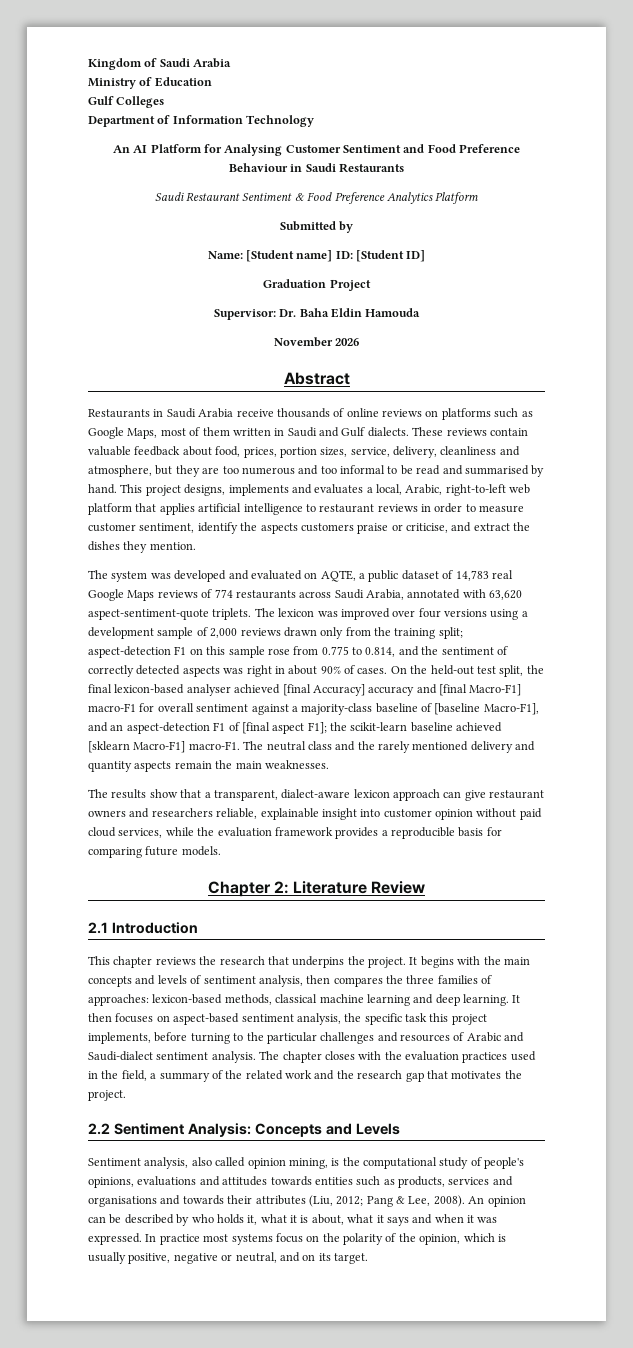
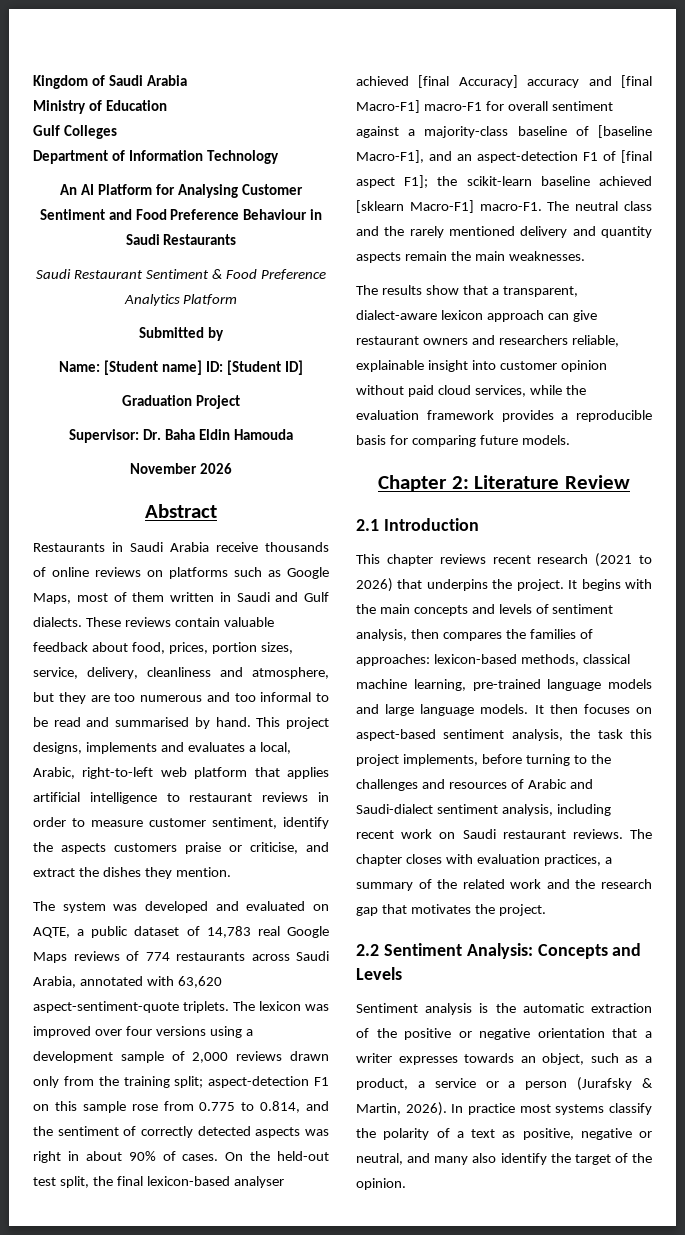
- This chapter reviews the research that underpins the project.
+ This chapter reviews recent research (2021 to 2026) that underpins the project.
- It begins with the main concepts and levels of sentiment analysis, then compares the three families of approaches: lexicon-based methods, classical machine learning and deep learning.
+ It begins with the main concepts and levels of sentiment analysis, then compares the families of approaches: lexicon-based methods, classical machine learning, pre-trained language models and large language models.
- It then focuses on aspect-based sentiment analysis, the specific task this project implements, before turning to the particular challenges and resources of Arabic and Saudi-dialect sentiment analysis. The chapter closes with the evaluation practices used in the field, a summary of the related work and the research gap that motivates the project.
+ It then focuses on aspect-based sentiment analysis, the task this project implements, before turning to the challenges and resources of Arabic and Saudi-dialect sentiment analysis, including recent work on Saudi restaurant reviews. The chapter closes with evaluation practices, a summary of the related work and the research gap that motivates the project.
- Sentiment analysis, also called opinion mining, is the computational study of people's opinions, evaluations and attitudes towards entities such as products, services and organisations and towards their attributes (Liu, 2012; Pang & Lee, 2008). An opinion can be described by who holds it, what it is about, what it says and when it was expressed.
+ Sentiment analysis is the automatic extraction of the positive or negative orientation that a writer expresses towards an object, such as a product, a service or a person (Jurafsky & Martin, 2026).
- In practice most systems focus on the polarity of the opinion, which is usually positive, negative or neutral, and on its target.
+ In practice most systems classify the polarity of a text as positive, negative or neutral, and many also identify the target of the opinion.

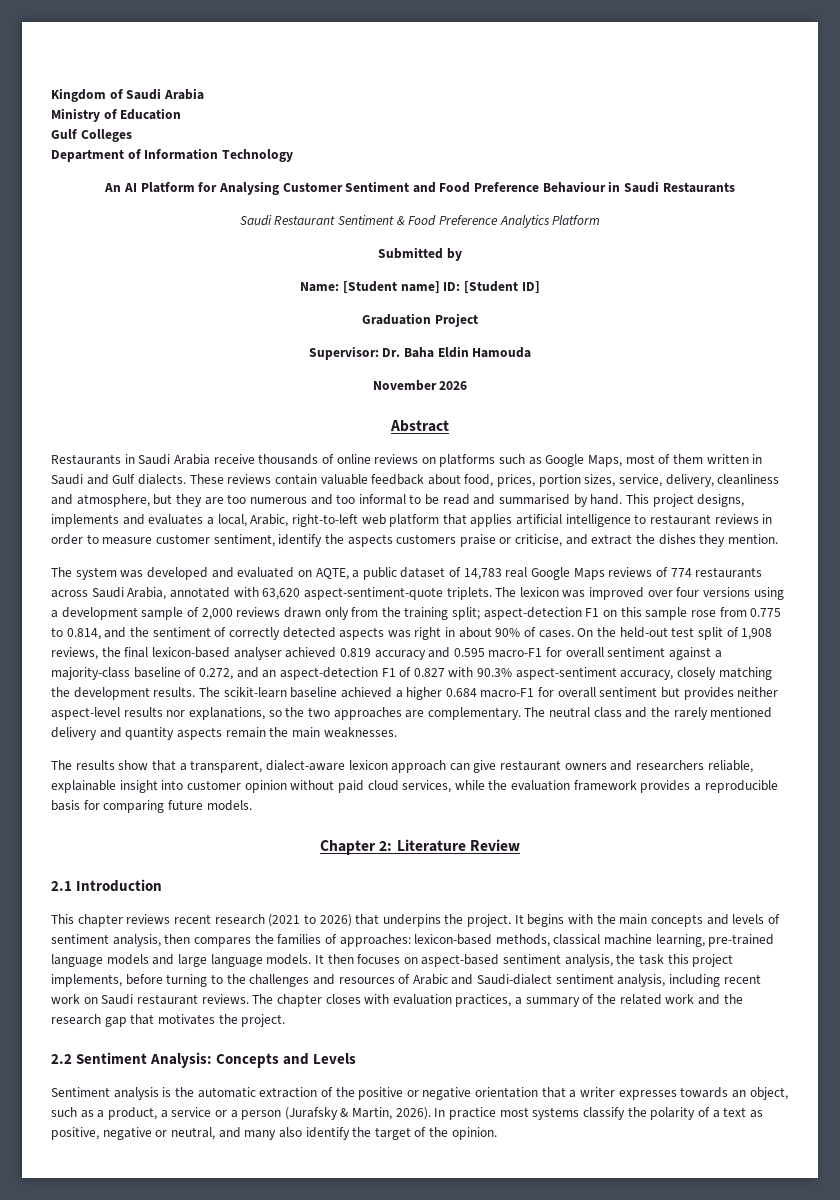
- On the held-out test split, the final lexicon-based analyser achieved [final Accuracy] accuracy and [final Macro-F1] macro-F1 for overall sentiment against a majority-class baseline of [baseline Macro-F1], and an aspect-detection F1 of [final aspect F1]; the scikit-learn baseline achieved [sklearn Macro-F1] macro-F1.
+ On the held-out test split of 1,908 reviews, the final lexicon-based analyser achieved 0.819 accuracy and 0.595 macro-F1 for overall sentiment against a majority-class baseline of 0.272, and an aspect-detection F1 of 0.827 with 90.3% aspect-sentiment accuracy, closely matching the development results. The scikit-learn baseline achieved a higher 0.684 macro-F1 for overall sentiment but provides neither aspect-level results nor explanations, so the two approaches are complementary.

